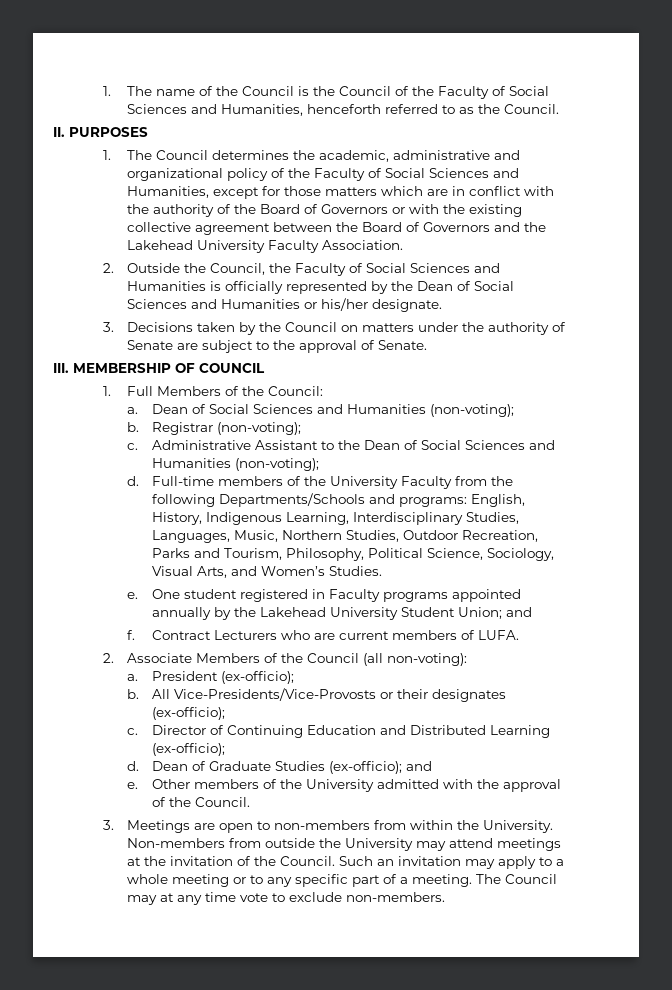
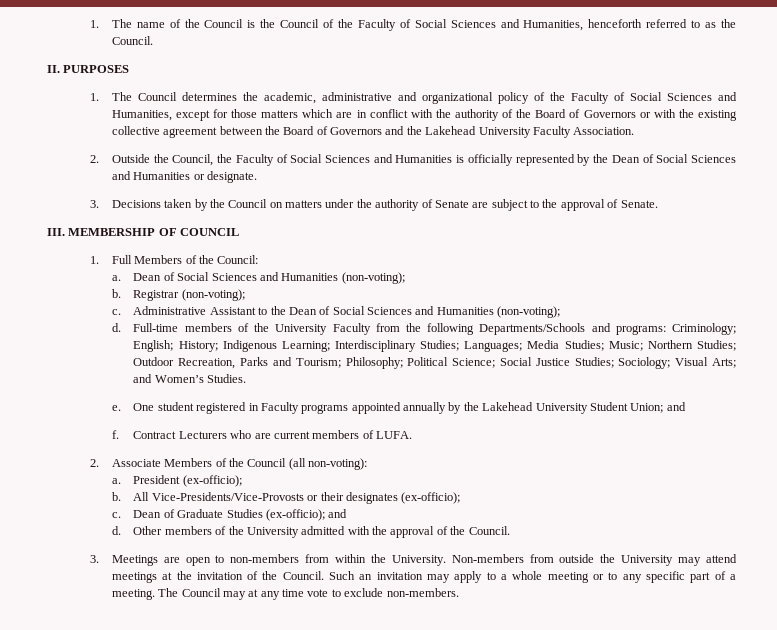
- 2. Outside the Council, the Faculty of Social Sciences and Humanities is officially represented by the Dean of Social Sciences and Humanities or his/her designate.
+ 2. Outside the Council, the Faculty of Social Sciences and Humanities is officially represented by the Dean of Social Sciences and Humanities or designate.
- Full-time members of the University Faculty from the following Departments/Schools and programs: English, History, Indigenous Learning, Interdisciplinary Studies, Languages, Music, Northern Studies, Outdoor Recreation, Parks and Tourism, Philosophy, Political Science, Sociology, Visual Arts, and Women’s Studies.
+ Full-time members of the University Faculty from the following Departments/Schools and programs: Criminology; English; History; Indigenous Learning; Interdisciplinary Studies; Languages; Media Studies; Music; Northern Studies; Outdoor Recreation, Parks and Tourism; Philosophy; Political Science; Social Justice Studies; Sociology; Visual Arts; and Women’s Studies.
- Director of Continuing Education and Distributed Learning (ex-officio);
- d.
  Dean of Graduate Studies (ex-officio); and
- e.
+ d.

